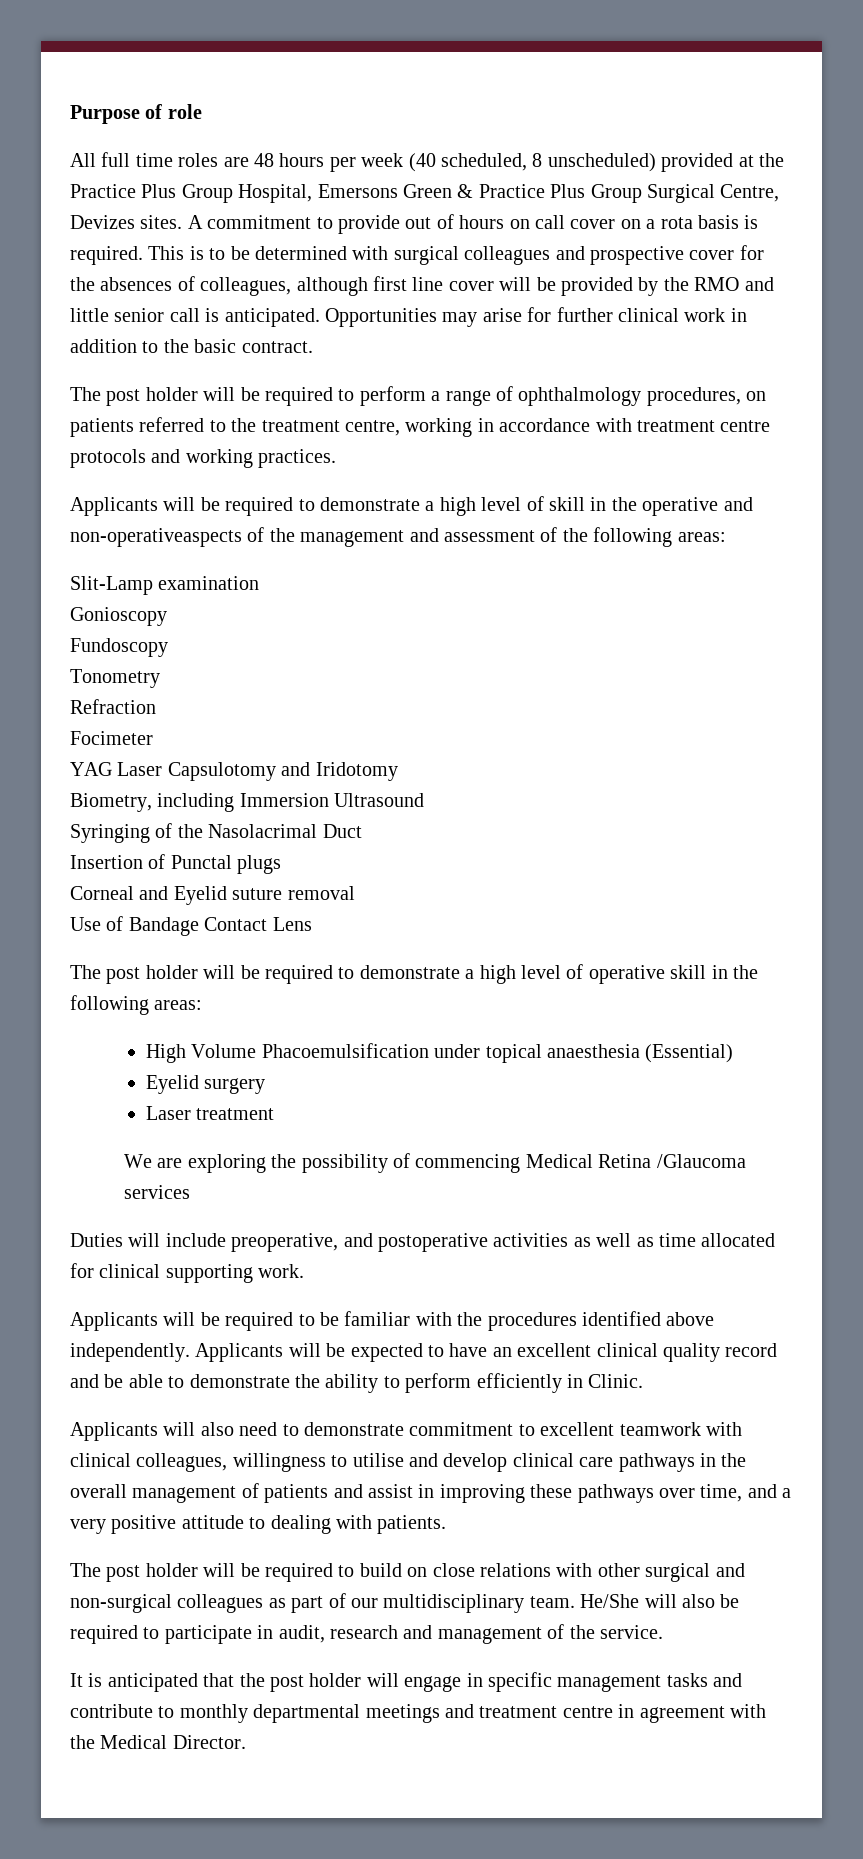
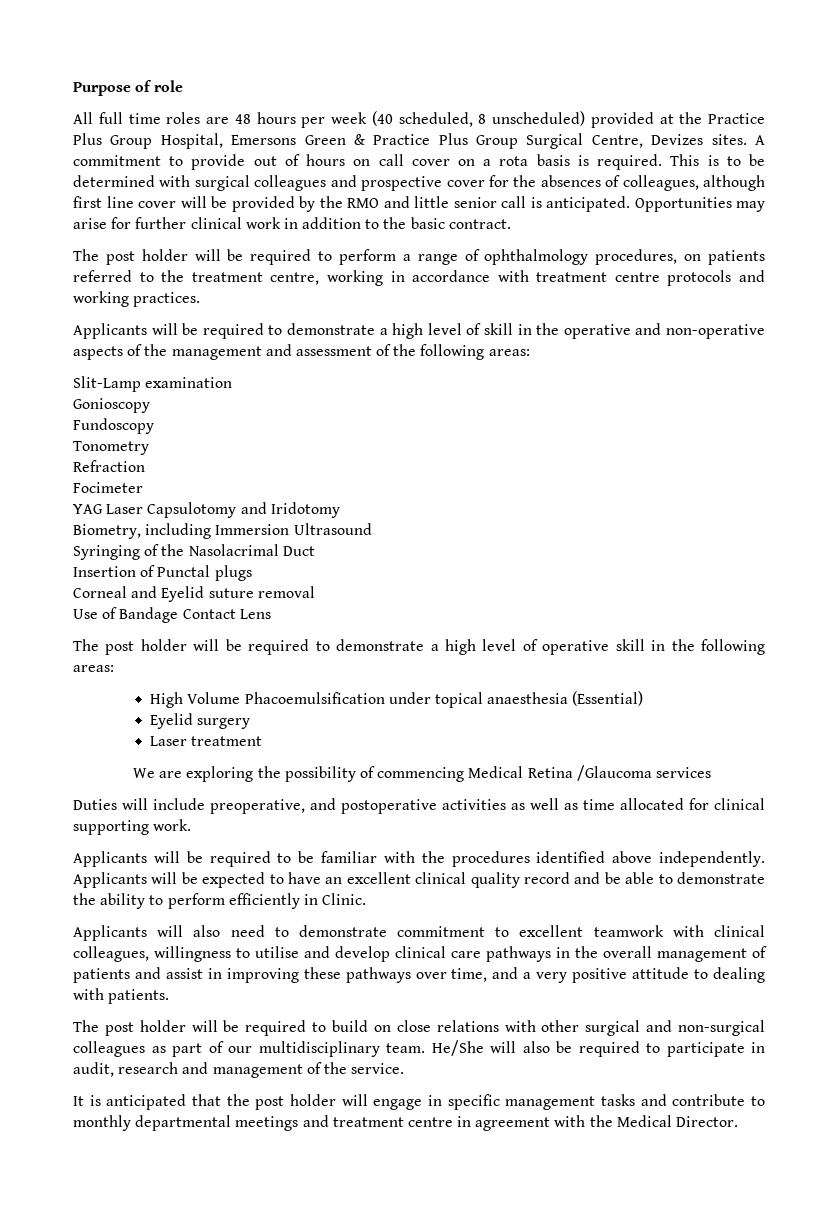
- Applicants will be required to demonstrate a high level of skill in the operative and non-operativeaspects of the management and assessment of the following areas:
+ Applicants will be required to demonstrate a high level of skill in the operative and non-operative aspects of the management and assessment of the following areas:

